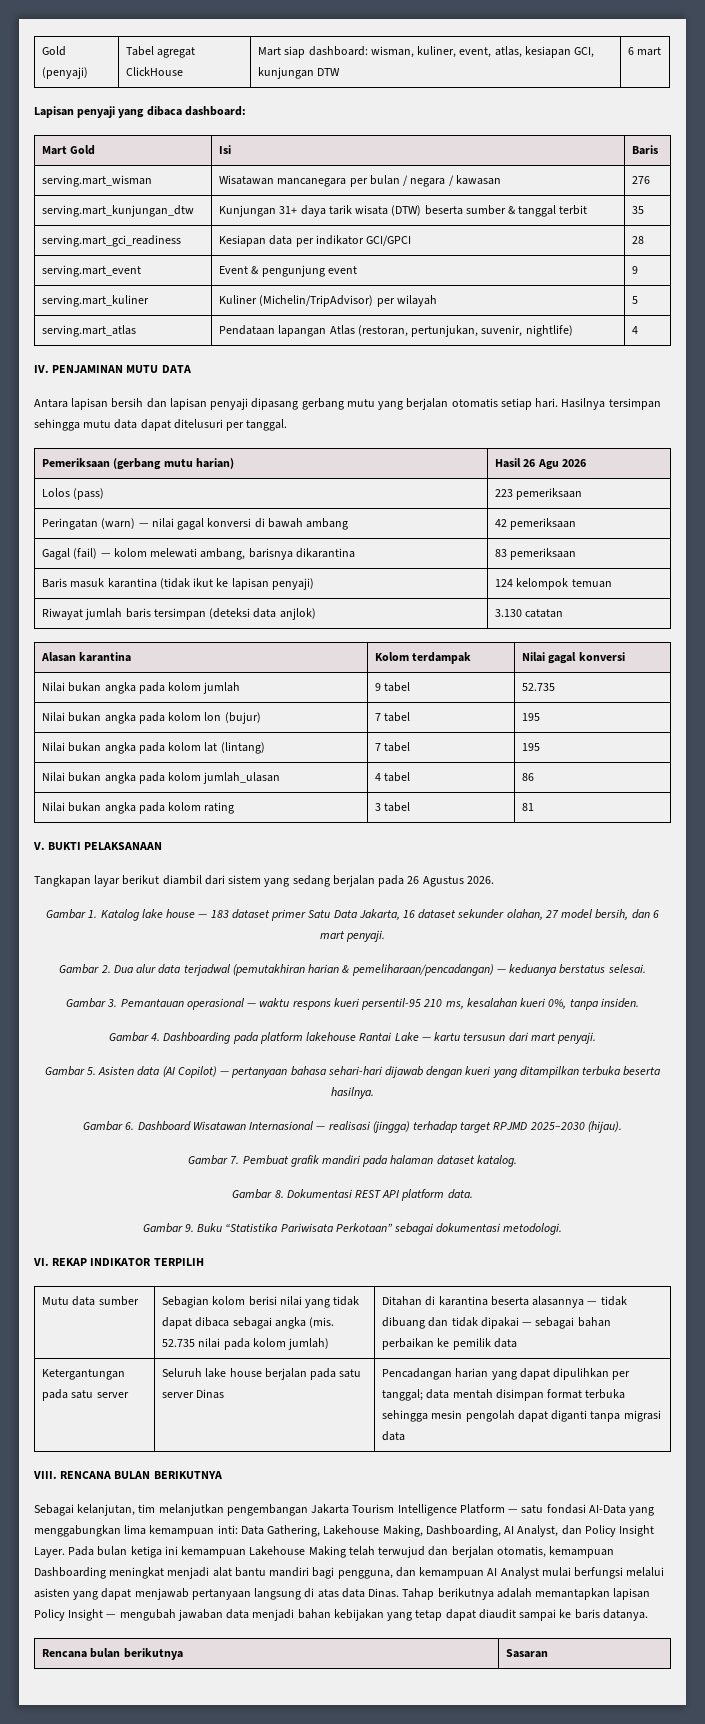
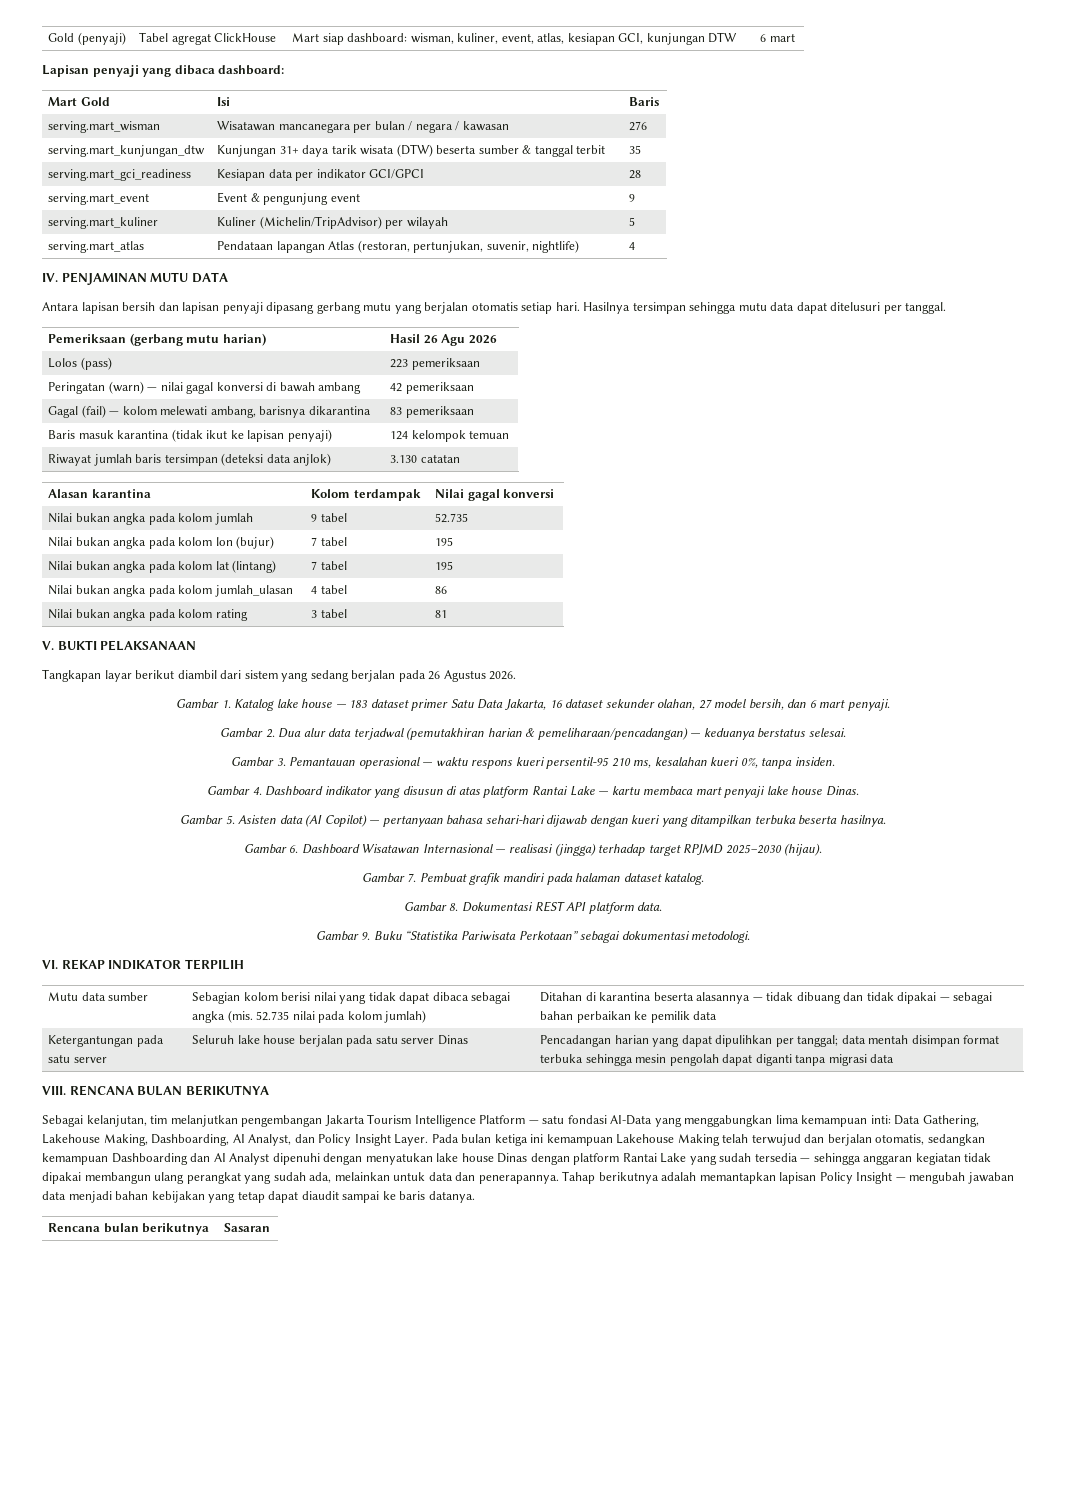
- Gambar 4. Dashboarding pada platform lakehouse Rantai Lake — kartu tersusun dari mart penyaji.
+ Gambar 4. Dashboard indikator yang disusun di atas platform Rantai Lake — kartu membaca mart penyaji lake house Dinas.
- Pada bulan ketiga ini kemampuan Lakehouse Making telah terwujud dan berjalan otomatis, kemampuan Dashboarding meningkat menjadi alat bantu mandiri bagi pengguna, dan kemampuan AI Analyst mulai berfungsi melalui asisten yang dapat menjawab pertanyaan langsung di atas data Dinas.
+ Pada bulan ketiga ini kemampuan Lakehouse Making telah terwujud dan berjalan otomatis, sedangkan kemampuan Dashboarding dan AI Analyst dipenuhi dengan menyatukan lake house Dinas dengan platform Rantai Lake yang sudah tersedia — sehingga anggaran kegiatan tidak dipakai membangun ulang perangkat yang sudah ada, melainkan untuk data dan penerapannya.

